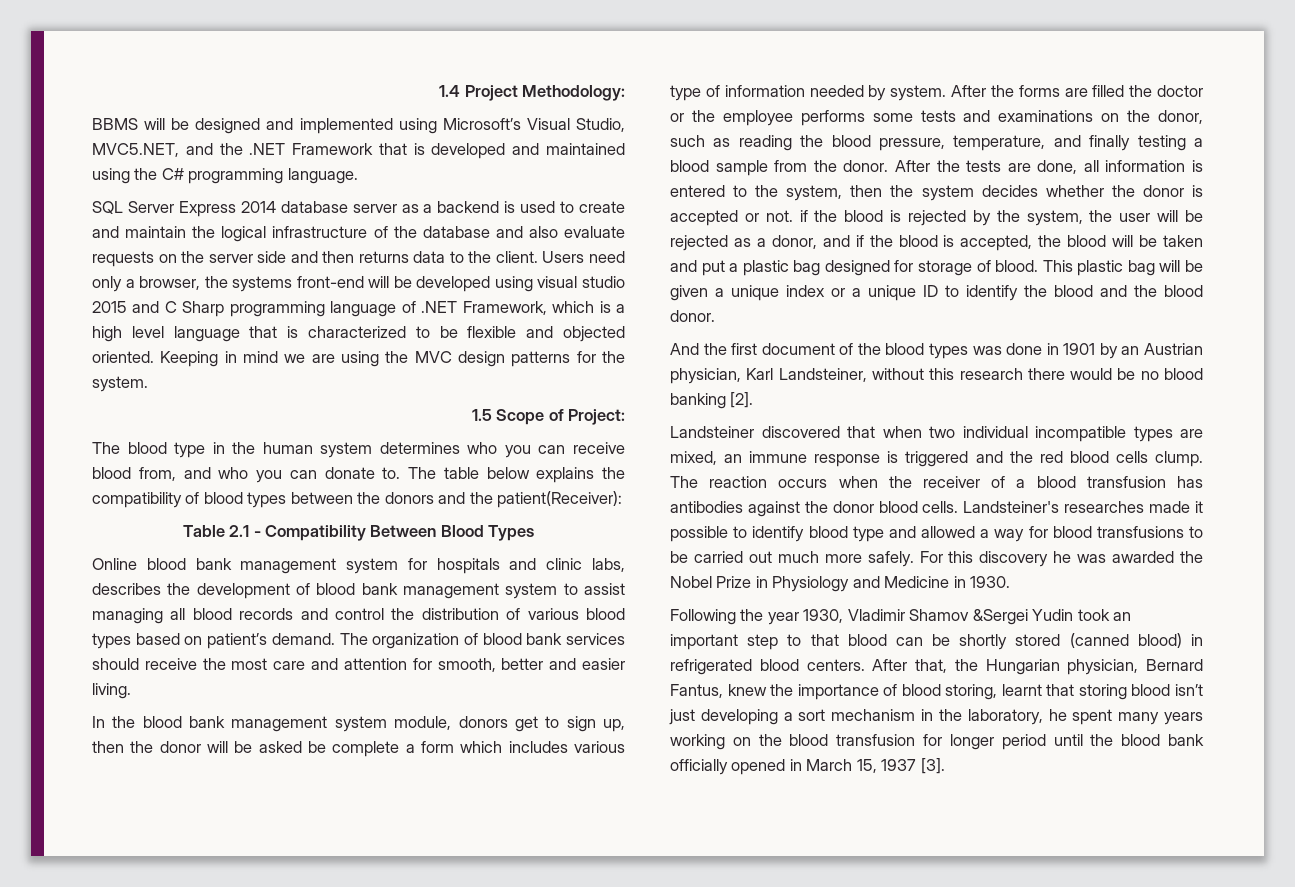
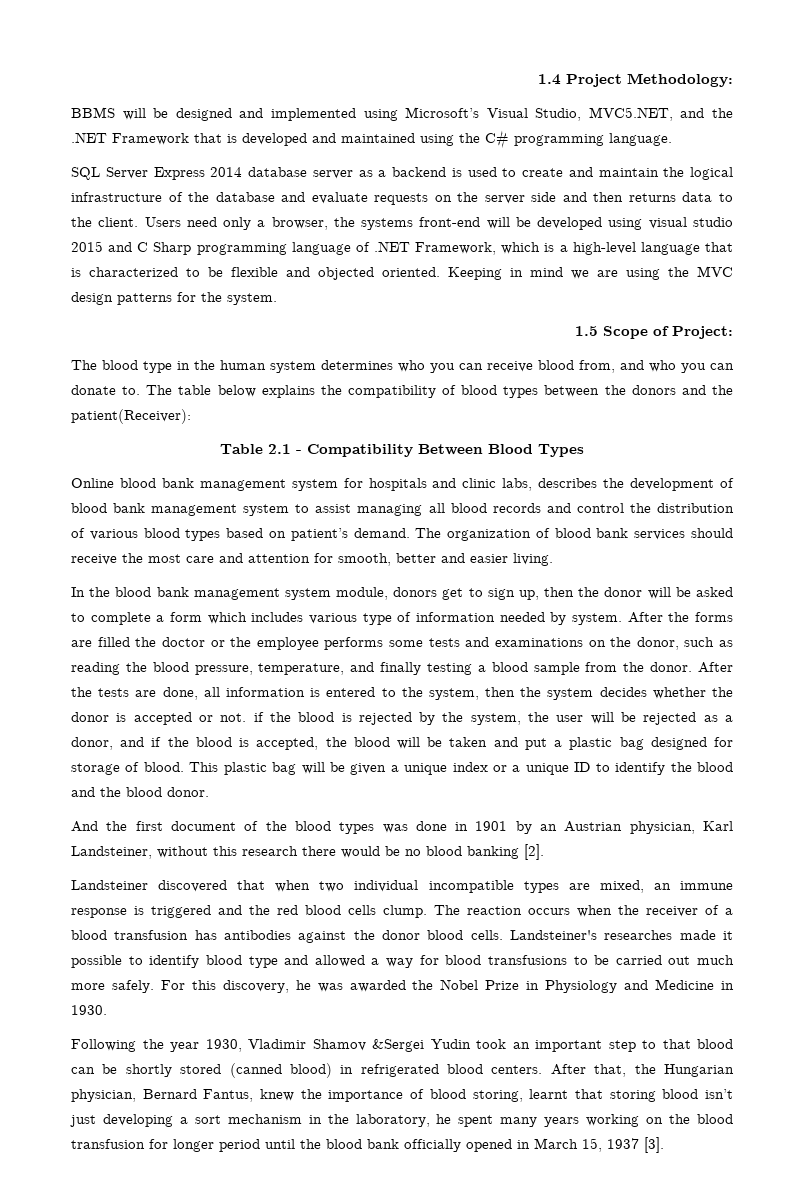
- SQL Server Express 2014 database server as a backend is used to create and maintain the logical infrastructure of the database and also evaluate requests on the server side and then returns data to the client.
+ SQL Server Express 2014 database server as a backend is used to create and maintain the logical infrastructure of the database and evaluate requests on the server side and then returns data to the client.
- Users need only a browser, the systems front-end will be developed using visual studio 2015 and C Sharp programming language of .NET Framework, which is a high level language that is characterized to be flexible and objected oriented.
+ Users need only a browser, the systems front-end will be developed using visual studio 2015 and C Sharp programming language of .NET Framework, which is a high-level language that is characterized to be flexible and objected oriented.
- In the blood bank management system module, donors get to sign up, then the donor will be asked be complete a form which includes various type of information needed by system.
+ In the blood bank management system module, donors get to sign up, then the donor will be asked to complete a form which includes various type of information needed by system.
- For this discovery he was awarded the Nobel Prize in Physiology and Medicine in 1930.
+ For this discovery, he was awarded the Nobel Prize in Physiology and Medicine in 1930.

